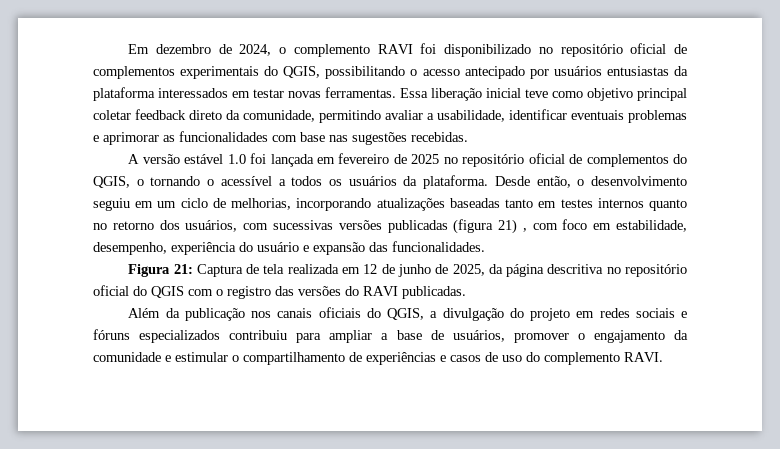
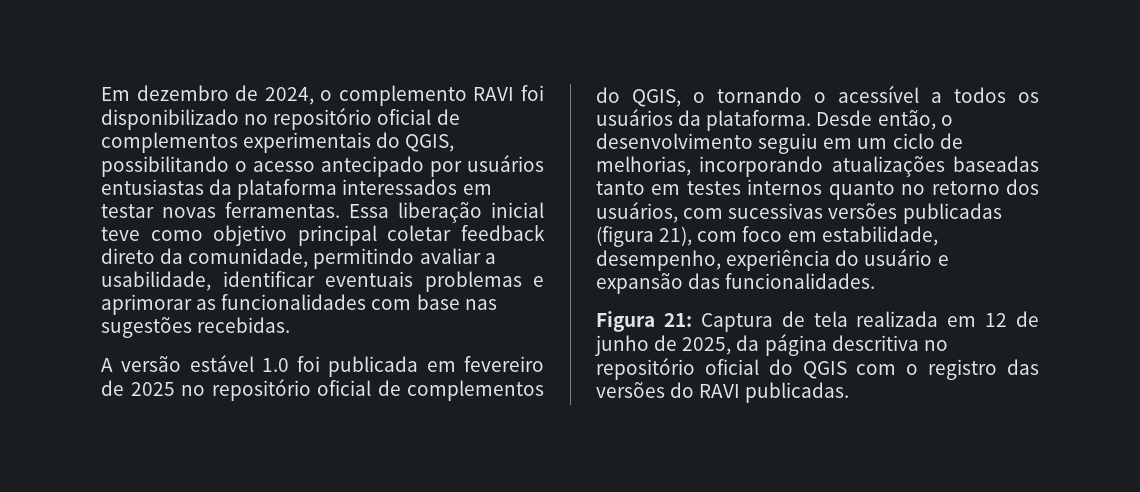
- A versão estável 1.0 foi lançada em fevereiro de 2025 no repositório oficial de complementos do QGIS, o tornando o acessível a todos os usuários da plataforma.
+ A versão estável 1.0 foi publicada em fevereiro de 2025 no repositório oficial de complementos do QGIS, o tornando o acessível a todos os usuários da plataforma.
- Desde então, o desenvolvimento seguiu em um ciclo de melhorias, incorporando atualizações baseadas tanto em testes internos quanto no retorno dos usuários, com sucessivas versões publicadas (figura 21) , com foco em estabilidade, desempenho, experiência do usuário e expansão das funcionalidades.
+ Desde então, o desenvolvimento seguiu em um ciclo de melhorias, incorporando atualizações baseadas tanto em testes internos quanto no retorno dos usuários, com sucessivas versões publicadas (figura 21), com foco em estabilidade, desempenho, experiência do usuário e expansão das funcionalidades.
- Além da publicação nos canais oficiais do QGIS, a divulgação do projeto em redes sociais e fóruns especializados contribuiu para ampliar a base de usuários, promover o engajamento da comunidade e estimular o compartilhamento de experiências e casos de uso do complemento RAVI.

